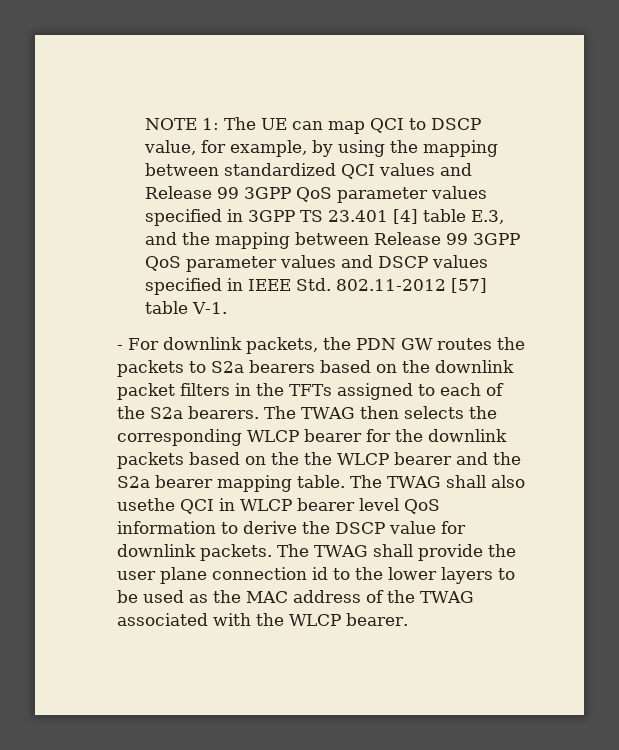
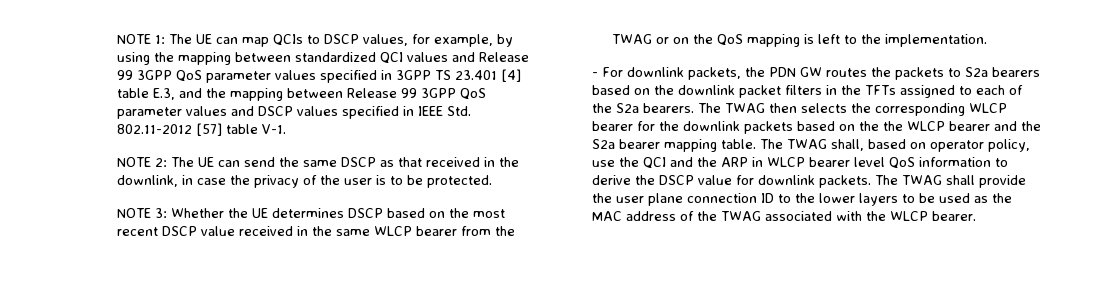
- NOTE 1: The UE can map QCI to DSCP value, for example, by using the mapping between standardized QCI values and Release 99 3GPP QoS parameter values specified in 3GPP TS 23.401 [4] table E.3, and the mapping between Release 99 3GPP QoS parameter values and DSCP values specified in IEEE Std. 802.11-2012 [57] table V-1.
+ NOTE 1: The UE can map QCIs to DSCP values, for example, by using the mapping between standardized QCI values and Release 99 3GPP QoS parameter values specified in 3GPP TS 23.401 [4] table E.3, and the mapping between Release 99 3GPP QoS parameter values and DSCP values specified in IEEE Std. 802.11-2012 [57] table V-1.
+ NOTE 2: The UE can send the same DSCP as that received in the downlink, in case the privacy of the user is to be protected.
+ NOTE 3: Whether the UE determines DSCP based on the most recent DSCP value received in the same WLCP bearer from the TWAG or on the QoS mapping is left to the implementation.
- The TWAG shall also usethe QCI in WLCP bearer level QoS information to derive the DSCP value for downlink packets.
+ The TWAG shall, based on operator policy, use the QCI and the ARP in WLCP bearer level QoS information to derive the DSCP value for downlink packets.
- The TWAG shall provide the user plane connection id to the lower layers to be used as the MAC address of the TWAG associated with the WLCP bearer.
+ The TWAG shall provide the user plane connection ID to the lower layers to be used as the MAC address of the TWAG associated with the WLCP bearer.

